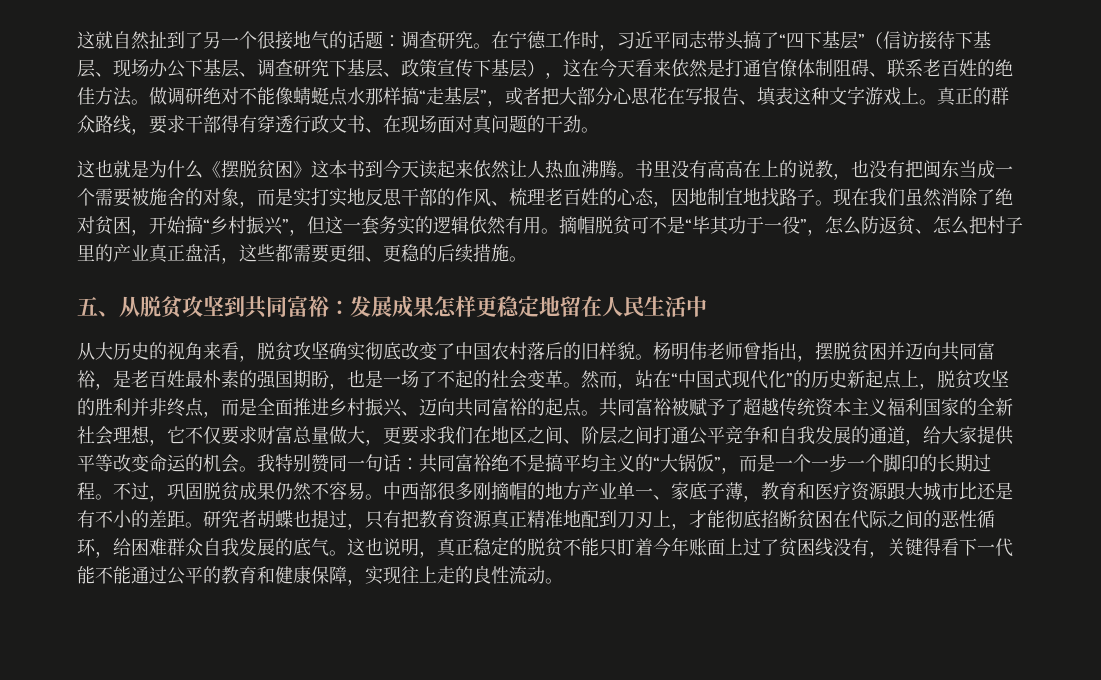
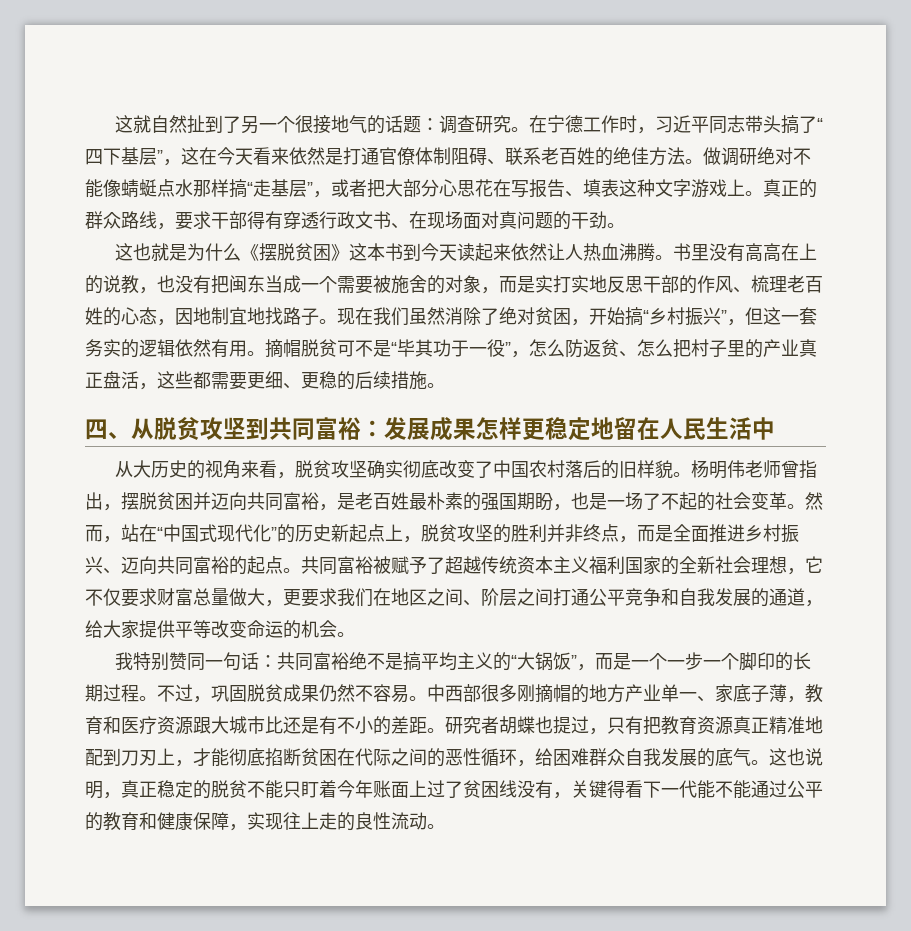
- 在宁德工作时，习近平同志带头搞了“四下基层”（信访接待下基层、现场办公下基层、调查研究下基层、政策宣传下基层），这在今天看来依然是打通官僚体制阻碍、联系老百姓的绝佳方法。
+ 在宁德工作时，习近平同志带头搞了“四下基层”，这在今天看来依然是打通官僚体制阻碍、联系老百姓的绝佳方法。
- 五、从脱贫攻坚到共同富裕：发展成果怎样更稳定地留在人民生活中
+ 四、从脱贫攻坚到共同富裕：发展成果怎样更稳定地留在人民生活中
- 共同富裕被赋予了超越传统资本主义福利国家的全新社会理想，它不仅要求财富总量做大，更要求我们在地区之间、阶层之间打通公平竞争和自我发展的通道，给大家提供平等改变命运的机会。我特别赞同一句话：
+ 共同富裕被赋予了超越传统资本主义福利国家的全新社会理想，它不仅要求财富总量做大，更要求我们在地区之间、阶层之间打通公平竞争和自我发展的通道，给大家提供平等改变命运的机会。
+ 我特别赞同一句话：

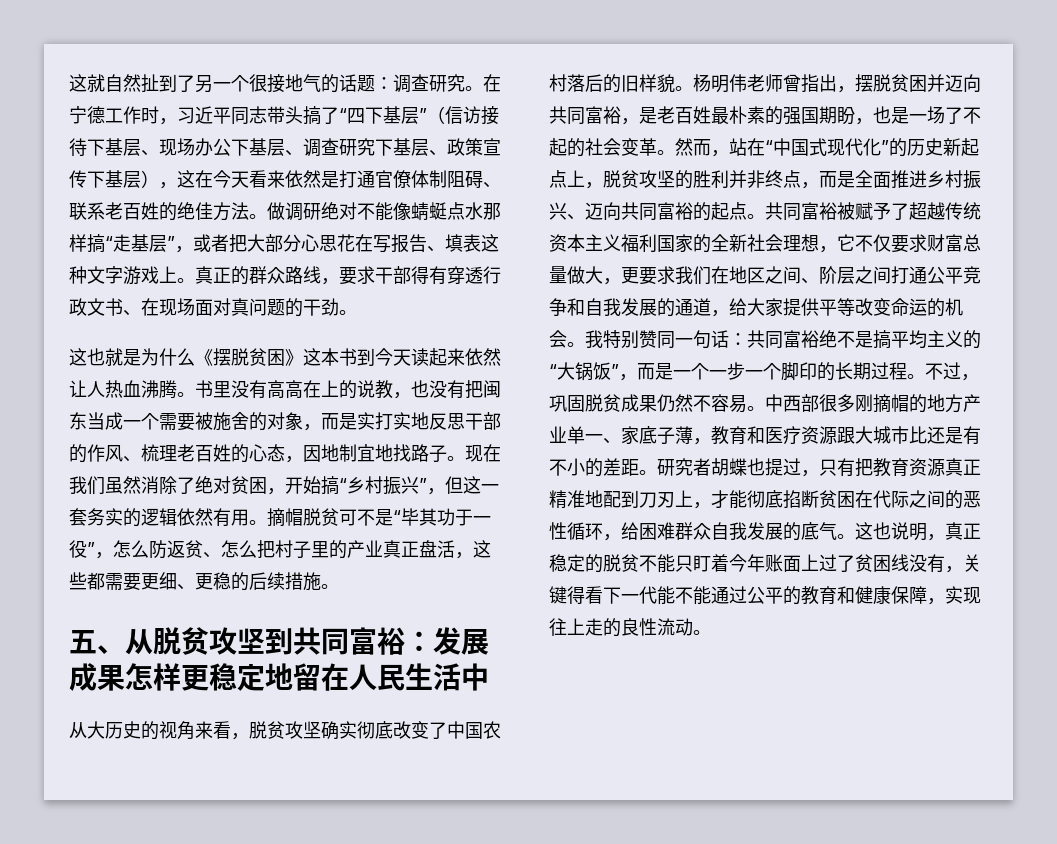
- 在宁德工作时，习近平同志带头搞了“四下基层”，这在今天看来依然是打通官僚体制阻碍、联系老百姓的绝佳方法。
+ 在宁德工作时，习近平同志带头搞了“四下基层”（信访接待下基层、现场办公下基层、调查研究下基层、政策宣传下基层），这在今天看来依然是打通官僚体制阻碍、联系老百姓的绝佳方法。
- 四、从脱贫攻坚到共同富裕：发展成果怎样更稳定地留在人民生活中
+ 五、从脱贫攻坚到共同富裕：发展成果怎样更稳定地留在人民生活中
- 共同富裕被赋予了超越传统资本主义福利国家的全新社会理想，它不仅要求财富总量做大，更要求我们在地区之间、阶层之间打通公平竞争和自我发展的通道，给大家提供平等改变命运的机会。
- 我特别赞同一句话：
+ 共同富裕被赋予了超越传统资本主义福利国家的全新社会理想，它不仅要求财富总量做大，更要求我们在地区之间、阶层之间打通公平竞争和自我发展的通道，给大家提供平等改变命运的机会。我特别赞同一句话：

